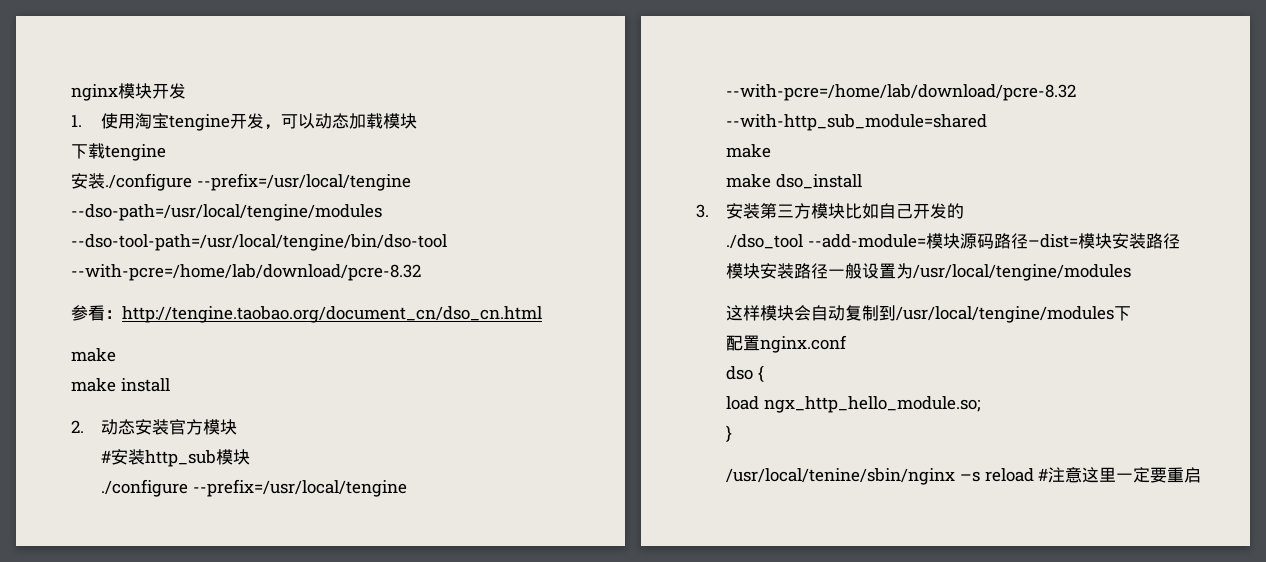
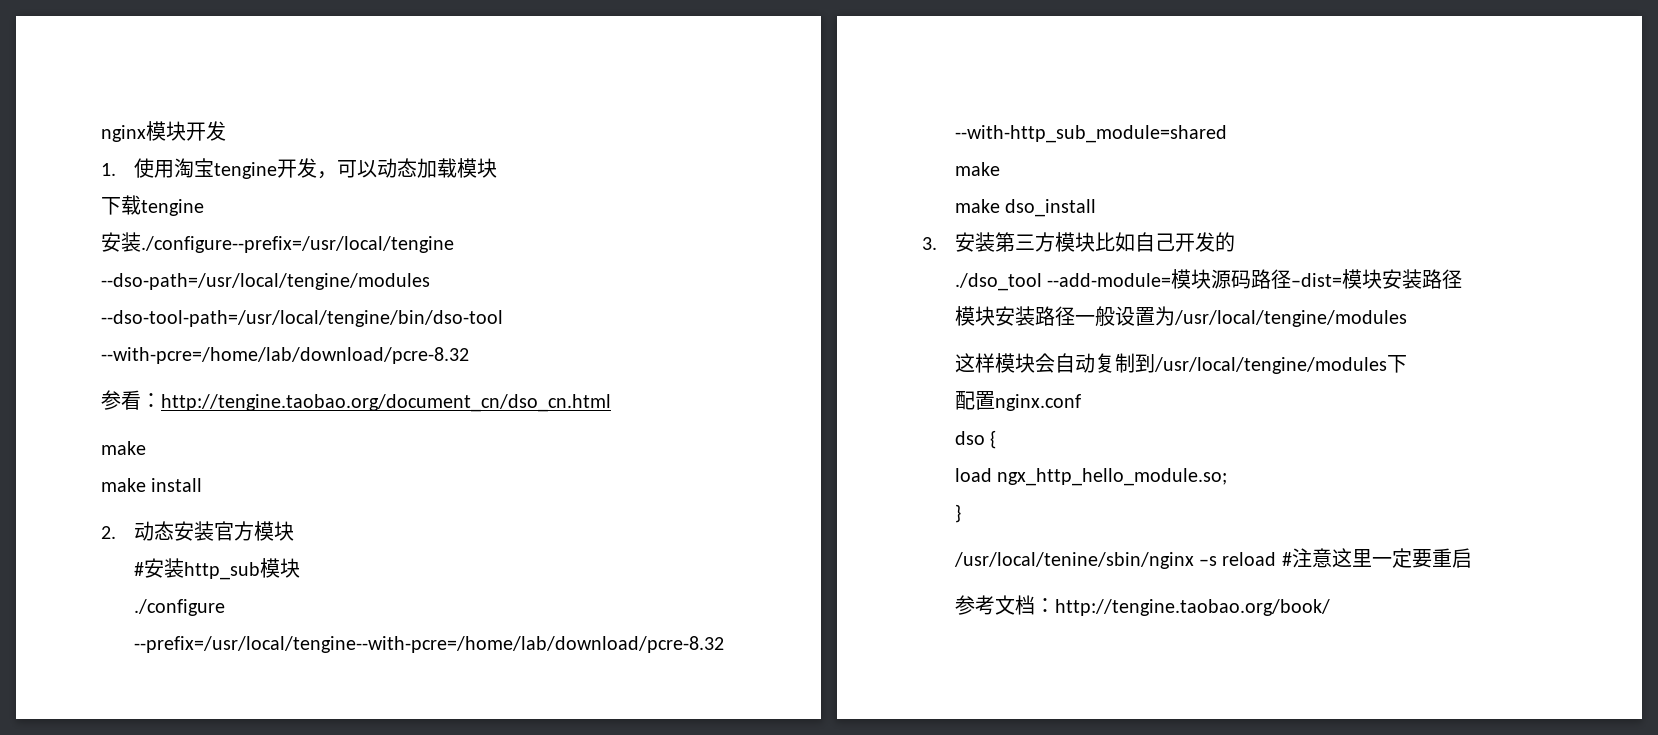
- 安装./configure --prefix=/usr/local/tengine --dso-path=/usr/local/tengine/modules --dso-tool-path=/usr/local/tengine/bin/dso-tool --with-pcre=/home/lab/download/pcre-8.32
+ 安装./configure--prefix=/usr/local/tengine --dso-path=/usr/local/tengine/modules --dso-tool-path=/usr/local/tengine/bin/dso-tool --with-pcre=/home/lab/download/pcre-8.32
- ./configure --prefix=/usr/local/tengine --with-pcre=/home/lab/download/pcre-8.32 --with-http_sub_module=shared
+ ./configure --prefix=/usr/local/tengine--with-pcre=/home/lab/download/pcre-8.32 --with-http_sub_module=shared
+ 参考文档：http://tengine.taobao.org/book/

